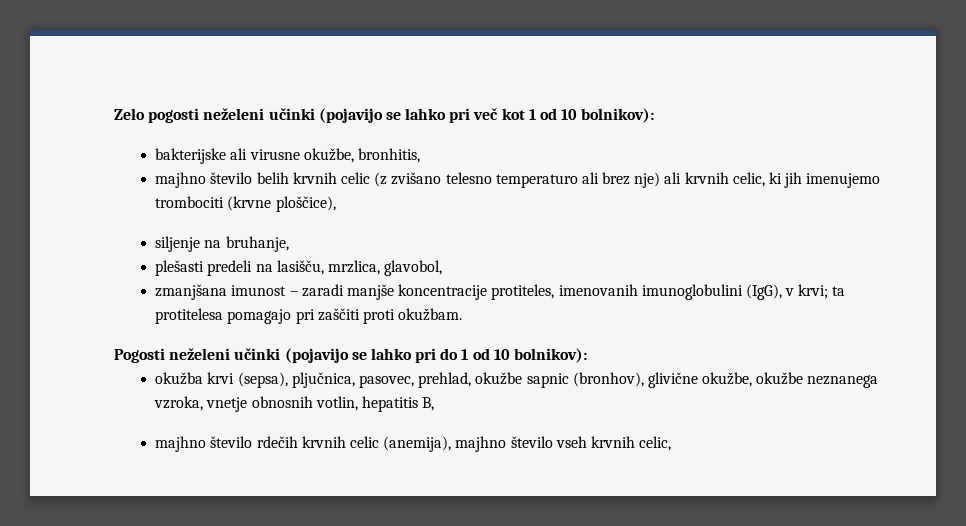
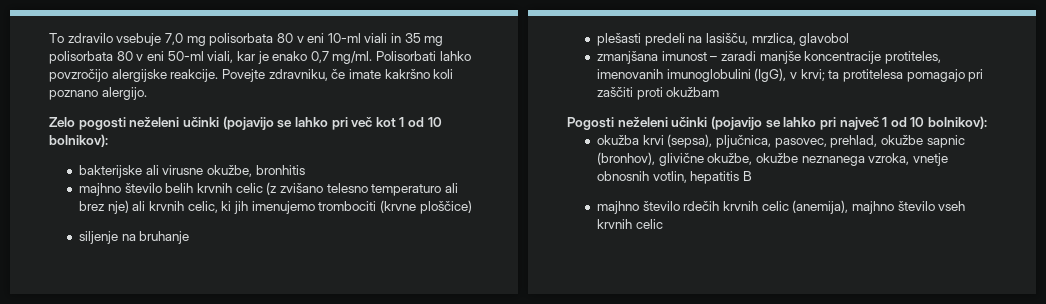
+ To zdravilo vsebuje 7,0 mg polisorbata 80 v eni 10-ml viali in 35 mg polisorbata 80 v eni 50-ml viali, kar je enako 0,7 mg/ml. Polisorbati lahko povzročijo alergijske reakcije. Povejte zdravniku, če imate kakršno koli poznano alergijo.
- bakterijske ali virusne okužbe, bronhitis,
+ bakterijske ali virusne okužbe, bronhitis
- majhno število belih krvnih celic (z zvišano telesno temperaturo ali brez nje) ali krvnih celic, ki jih imenujemo trombociti (krvne ploščice),
+ majhno število belih krvnih celic (z zvišano telesno temperaturo ali brez nje) ali krvnih celic, ki jih imenujemo trombociti (krvne ploščice)
- siljenje na bruhanje,
+ siljenje na bruhanje
- plešasti predeli na lasišču, mrzlica, glavobol,
+ plešasti predeli na lasišču, mrzlica, glavobol
- zmanjšana imunost – zaradi manjše koncentracije protiteles, imenovanih imunoglobulini (IgG), v krvi; ta protitelesa pomagajo pri zaščiti proti okužbam.
+ zmanjšana imunost – zaradi manjše koncentracije protiteles, imenovanih imunoglobulini (IgG), v krvi; ta protitelesa pomagajo pri zaščiti proti okužbam
- Pogosti neželeni učinki (pojavijo se lahko pri do 1 od 10 bolnikov):
+ Pogosti neželeni učinki (pojavijo se lahko pri največ 1 od 10 bolnikov):
- okužba krvi (sepsa), pljučnica, pasovec, prehlad, okužbe sapnic (bronhov), glivične okužbe, okužbe neznanega vzroka, vnetje obnosnih votlin, hepatitis B,
+ okužba krvi (sepsa), pljučnica, pasovec, prehlad, okužbe sapnic (bronhov), glivične okužbe, okužbe neznanega vzroka, vnetje obnosnih votlin, hepatitis B
- majhno število rdečih krvnih celic (anemija), majhno število vseh krvnih celic,
+ majhno število rdečih krvnih celic (anemija), majhno število vseh krvnih celic

